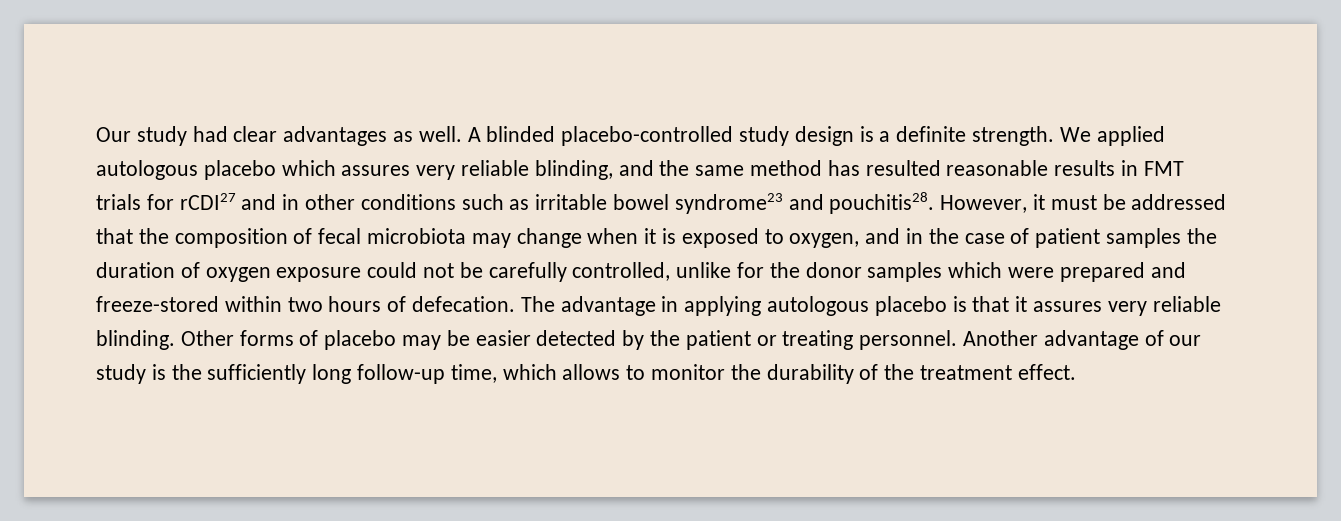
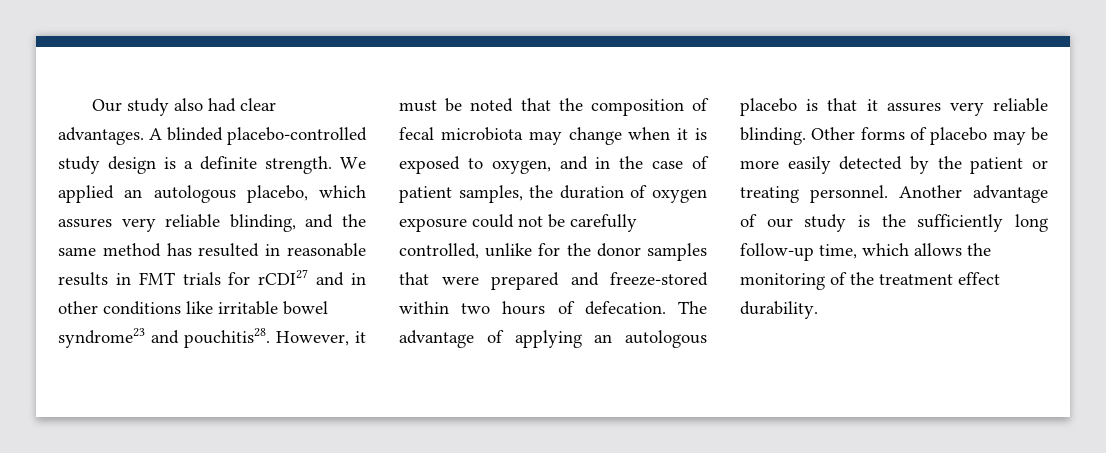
- Our study had clear advantages as well.
+ Our study also had clear advantages.
- We applied autologous placebo which assures very reliable blinding, and the same method has resulted reasonable results in FMT trials for rCDI27 and in other conditions such as irritable bowel syndrome23 and pouchitis28.
+ We applied an autologous placebo, which assures very reliable blinding, and the same method has resulted in reasonable results in FMT trials for rCDI27 and in other conditions like irritable bowel syndrome23 and pouchitis28.
- However, it must be addressed that the composition of fecal microbiota may change when it is exposed to oxygen, and in the case of patient samples the duration of oxygen exposure could not be carefully controlled, unlike for the donor samples which were prepared and freeze-stored within two hours of defecation.
+ However, it must be noted that the composition of fecal microbiota may change when it is exposed to oxygen, and in the case of patient samples, the duration of oxygen exposure could not be carefully controlled, unlike for the donor samples that were prepared and freeze-stored within two hours of defecation.
- The advantage in applying autologous placebo is that it assures very reliable blinding.
+ The advantage of applying an autologous placebo is that it assures very reliable blinding.
- Other forms of placebo may be easier detected by the patient or treating personnel.
+ Other forms of placebo may be more easily detected by the patient or treating personnel.
- Another advantage of our study is the sufficiently long follow-up time, which allows to monitor the durability of the treatment effect.
+ Another advantage of our study is the sufficiently long follow-up time, which allows the monitoring of the treatment effect durability.

